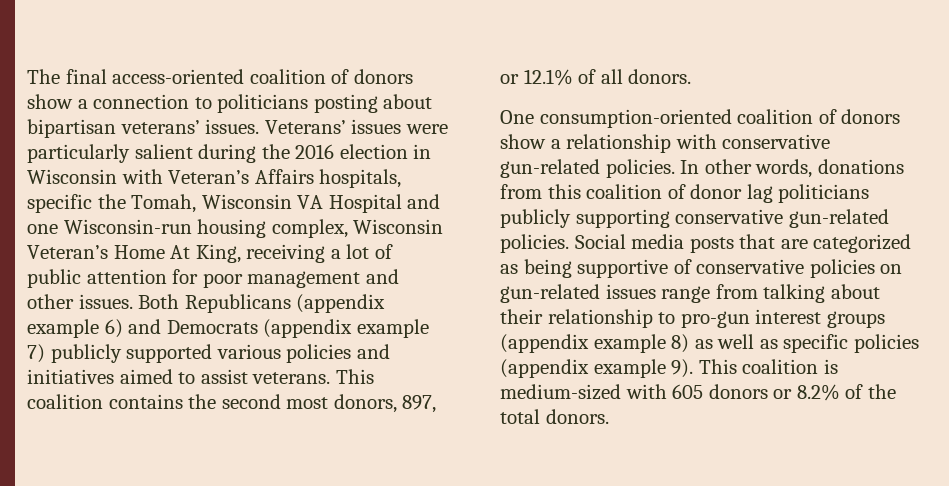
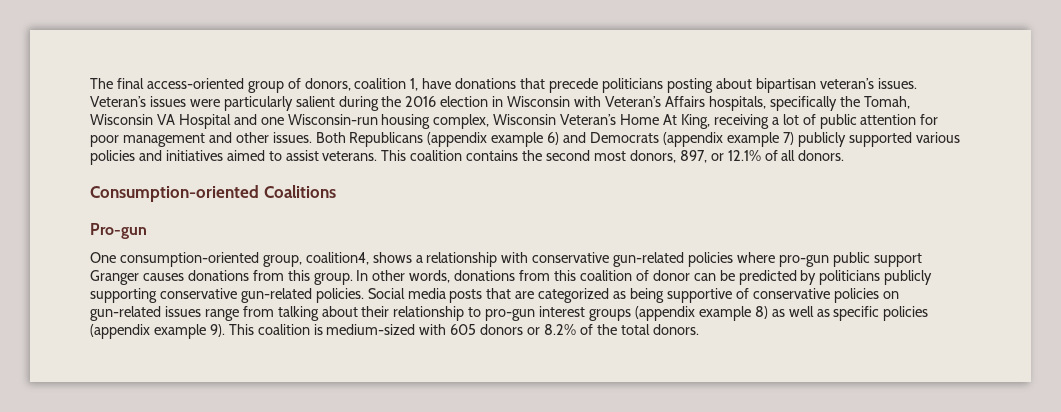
- The final access-oriented coalition of donors show a connection to politicians posting about bipartisan veterans’ issues. Veterans’ issues were particularly salient during the 2016 election in Wisconsin with Veteran’s Affairs hospitals, specific the Tomah, Wisconsin VA Hospital and one Wisconsin-run housing complex, Wisconsin Veteran’s Home At King, receiving a lot of public attention for poor management and other issues.
+ The final access-oriented group of donors, coalition 1, have donations that precede politicians posting about bipartisan veteran’s issues. Veteran’s issues were particularly salient during the 2016 election in Wisconsin with Veteran’s Affairs hospitals, specifically the Tomah, Wisconsin VA Hospital and one Wisconsin-run housing complex, Wisconsin Veteran’s Home At King, receiving a lot of public attention for poor management and other issues.
+ Consumption-oriented Coalitions
+ Pro-gun
- One consumption-oriented coalition of donors show a relationship with conservative gun-related policies.
+ One consumption-oriented group, coalition4, shows a relationship with conservative gun-related policies where pro-gun public support Granger causes donations from this group.
- In other words, donations from this coalition of donor lag politicians publicly supporting conservative gun-related policies.
+ In other words, donations from this coalition of donor can be predicted by politicians publicly supporting conservative gun-related policies.

